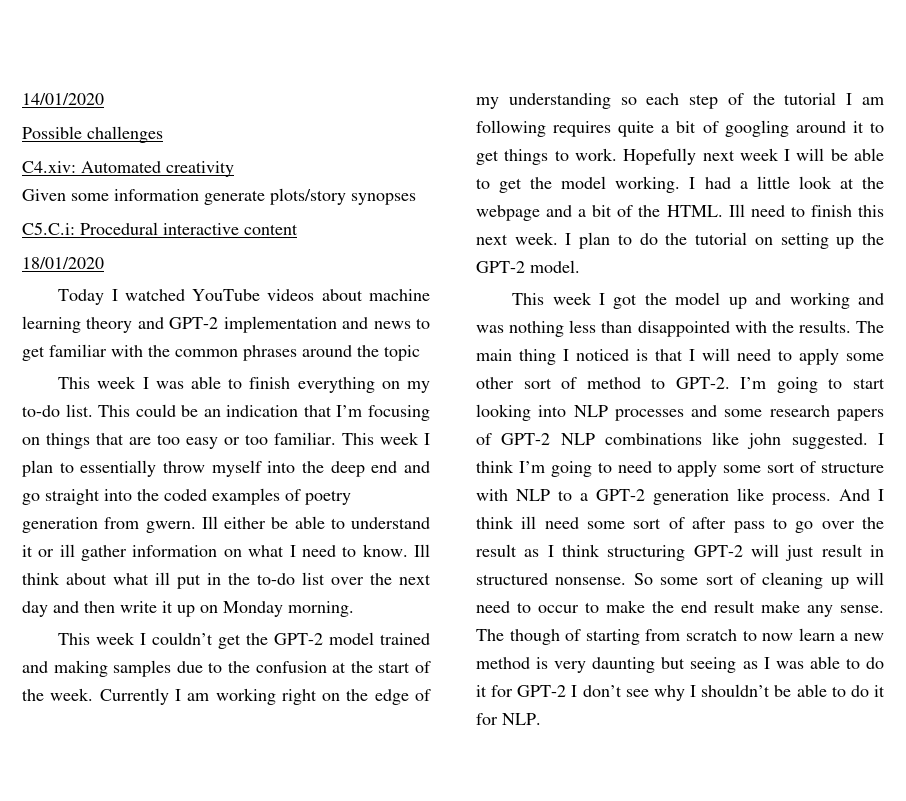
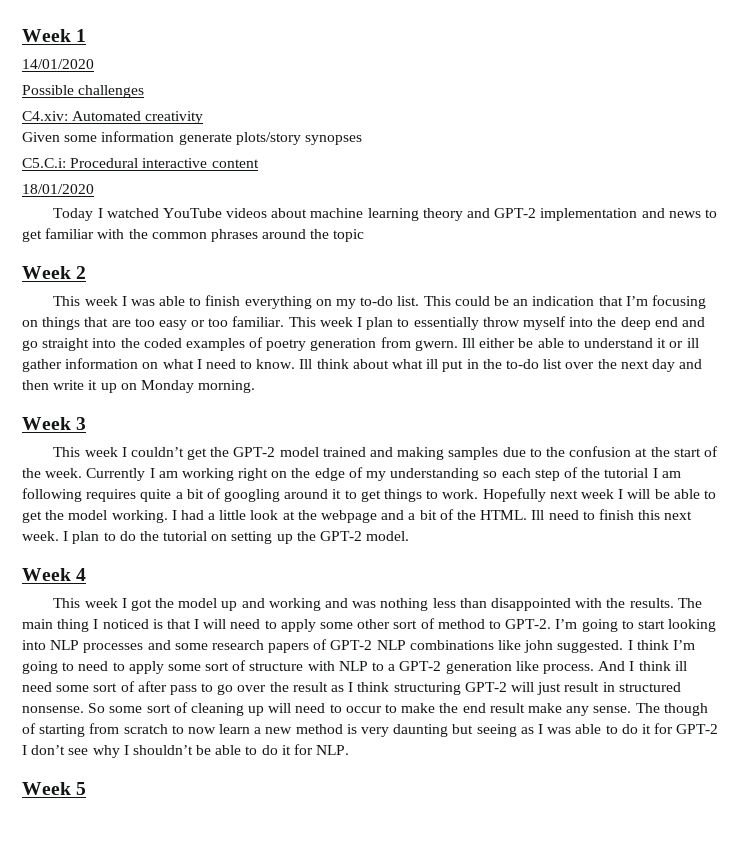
+ Week 1
+ Week 2
+ Week 3
+ Week 4
+ Week 5

